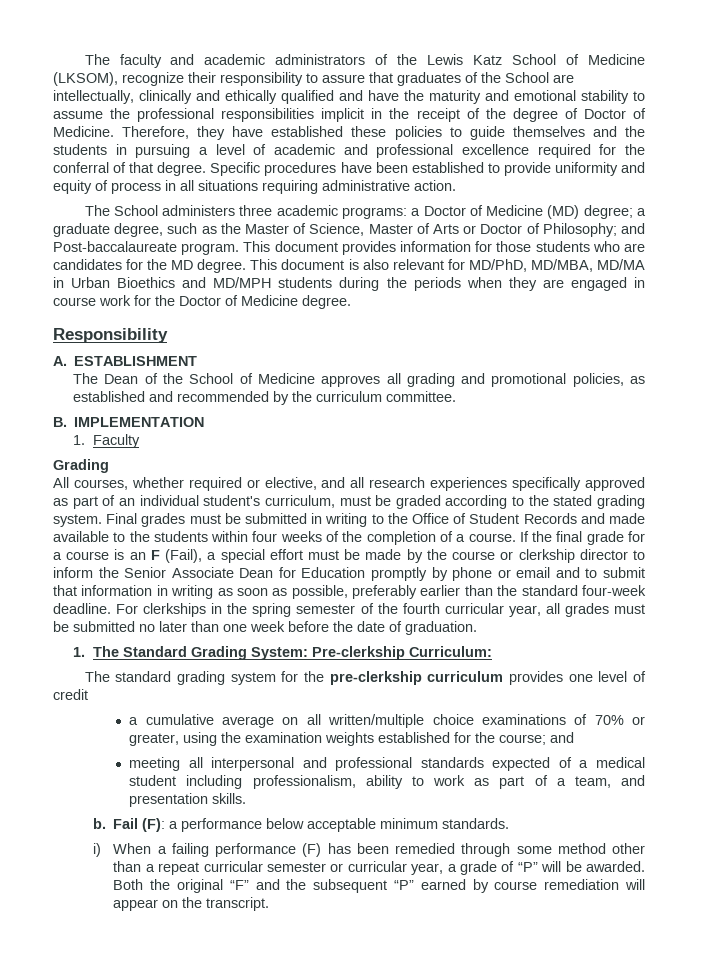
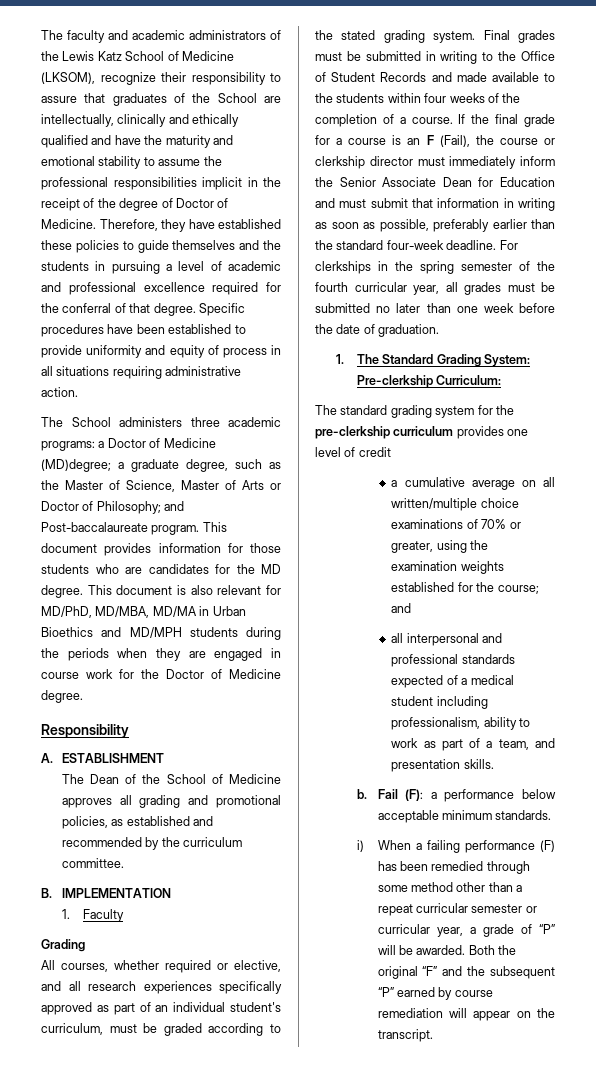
- The School administers three academic programs: a Doctor of Medicine (MD) degree; a graduate degree, such as the Master of Science, Master of Arts or Doctor of Philosophy; and Post-baccalaureate program.
+ The School administers three academic programs: a Doctor of Medicine (MD)degree; a graduate degree, such as the Master of Science, Master of Arts or Doctor of Philosophy; and Post-baccalaureate program.
- If the final grade for a course is an F (Fail), a special effort must be made by the course or clerkship director to inform the Senior Associate Dean for Education promptly by phone or email and to submit that information in writing as soon as possible, preferably earlier than the standard four-week deadline.
+ If the final grade for a course is an F (Fail), the course or clerkship director must immediately inform the Senior Associate Dean for Education and must submit that information in writing as soon as possible, preferably earlier than the standard four-week deadline.
- meeting all interpersonal and professional standards expected of a medical student including professionalism, ability to work as part of a team, and presentation skills.
+ all interpersonal and professional standards expected of a medical student including professionalism, ability to work as part of a team, and presentation skills.

